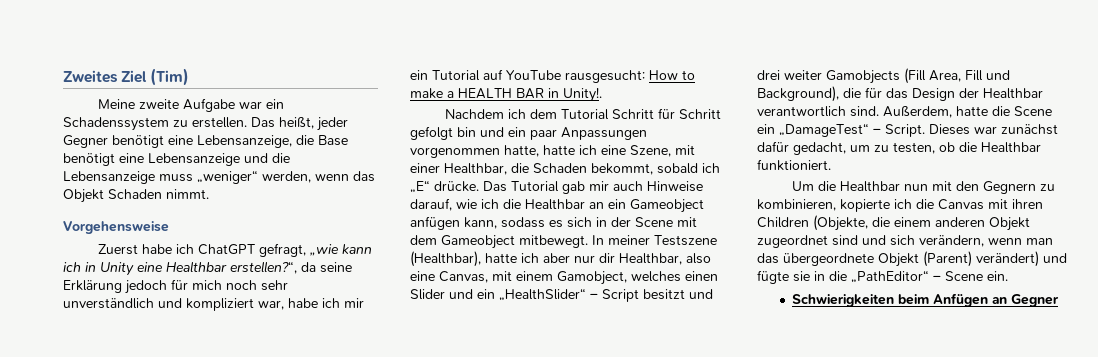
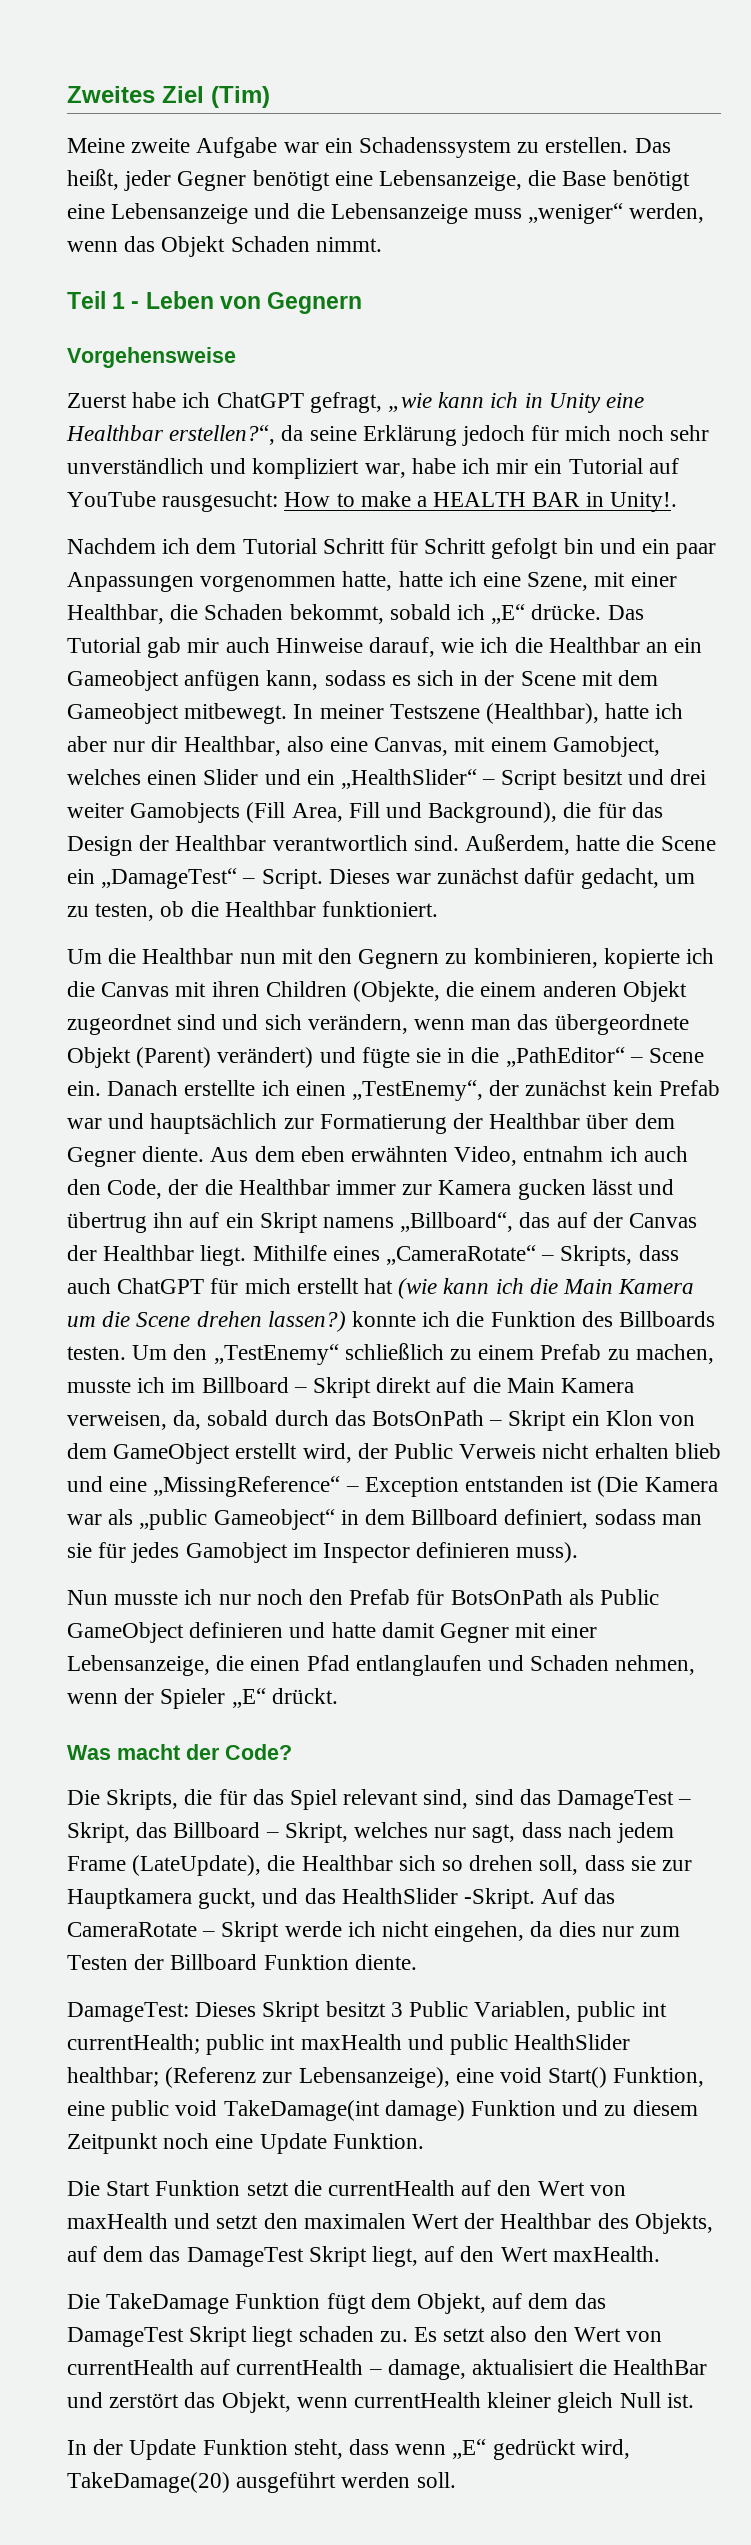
+ Teil 1 - Leben von Gegnern
- Um die Healthbar nun mit den Gegnern zu kombinieren, kopierte ich die Canvas mit ihren Children (Objekte, die einem anderen Objekt zugeordnet sind und sich verändern, wenn man das übergeordnete Objekt (Parent) verändert) und fügte sie in die „PathEditor“ – Scene ein.
- Schwierigkeiten beim Anfügen an Gegner
+ Um die Healthbar nun mit den Gegnern zu kombinieren, kopierte ich die Canvas mit ihren Children (Objekte, die einem anderen Objekt zugeordnet sind und sich verändern, wenn man das übergeordnete Objekt (Parent) verändert) und fügte sie in die „PathEditor“ – Scene ein. Danach erstellte ich einen „TestEnemy“, der zunächst kein Prefab war und hauptsächlich zur Formatierung der Healthbar über dem Gegner diente. Aus dem eben erwähnten Video, entnahm ich auch den Code, der die Healthbar immer zur Kamera gucken lässt und übertrug ihn auf ein Skript namens „Billboard“, das auf der Canvas der Healthbar liegt. Mithilfe eines „CameraRotate“ – Skripts, dass auch ChatGPT für mich erstellt hat (wie kann ich die Main Kamera um die Scene drehen lassen?) konnte ich die Funktion des Billboards testen. Um den „TestEnemy“ schließlich zu einem Prefab zu machen, musste ich im Billboard – Skript direkt auf die Main Kamera verweisen, da, sobald durch das BotsOnPath – Skript ein Klon von dem GameObject erstellt wird, der Public Verweis nicht erhalten blieb und eine „MissingReference“ – Exception entstanden ist (Die Kamera war als „public Gameobject“ in dem Billboard definiert, sodass man sie für jedes Gamobject im Inspector definieren muss).
+ Nun musste ich nur noch den Prefab für BotsOnPath als Public GameObject definieren und hatte damit Gegner mit einer Lebensanzeige, die einen Pfad entlanglaufen und Schaden nehmen, wenn der Spieler „E“ drückt.
+ Was macht der Code?
+ Die Skripts, die für das Spiel relevant sind, sind das DamageTest – Skript, das Billboard – Skript, welches nur sagt, dass nach jedem Frame (LateUpdate), die Healthbar sich so drehen soll, dass sie zur Hauptkamera guckt, und das HealthSlider -Skript. Auf das CameraRotate – Skript werde ich nicht eingehen, da dies nur zum Testen der Billboard Funktion diente.
+ DamageTest: Dieses Skript besitzt 3 Public Variablen, public int currentHealth; public int maxHealth und public HealthSlider healthbar; (Referenz zur Lebensanzeige), eine void Start() Funktion, eine public void TakeDamage(int damage) Funktion und zu diesem Zeitpunkt noch eine Update Funktion.
+ Die Start Funktion setzt die currentHealth auf den Wert von maxHealth und setzt den maximalen Wert der Healthbar des Objekts, auf dem das DamageTest Skript liegt, auf den Wert maxHealth.
+ Die TakeDamage Funktion fügt dem Objekt, auf dem das DamageTest Skript liegt schaden zu. Es setzt also den Wert von currentHealth auf currentHealth – damage, aktualisiert die HealthBar und zerstört das Objekt, wenn currentHealth kleiner gleich Null ist.
+ In der Update Funktion steht, dass wenn „E“ gedrückt wird, TakeDamage(20) ausgeführt werden soll.

